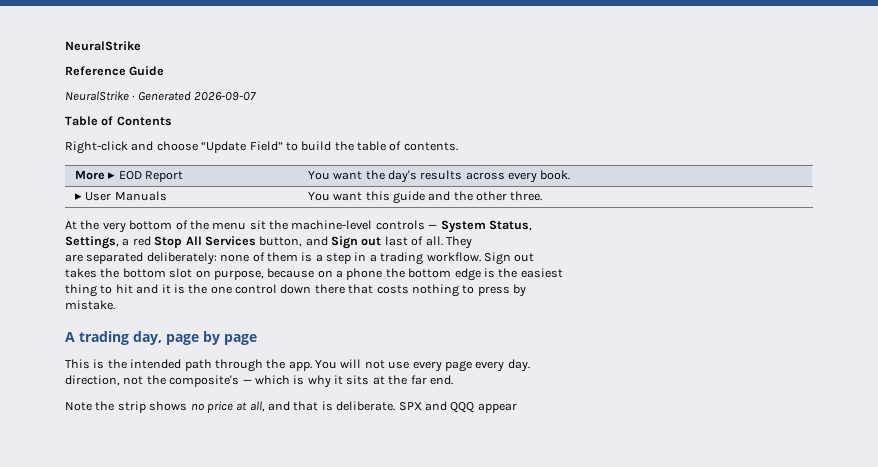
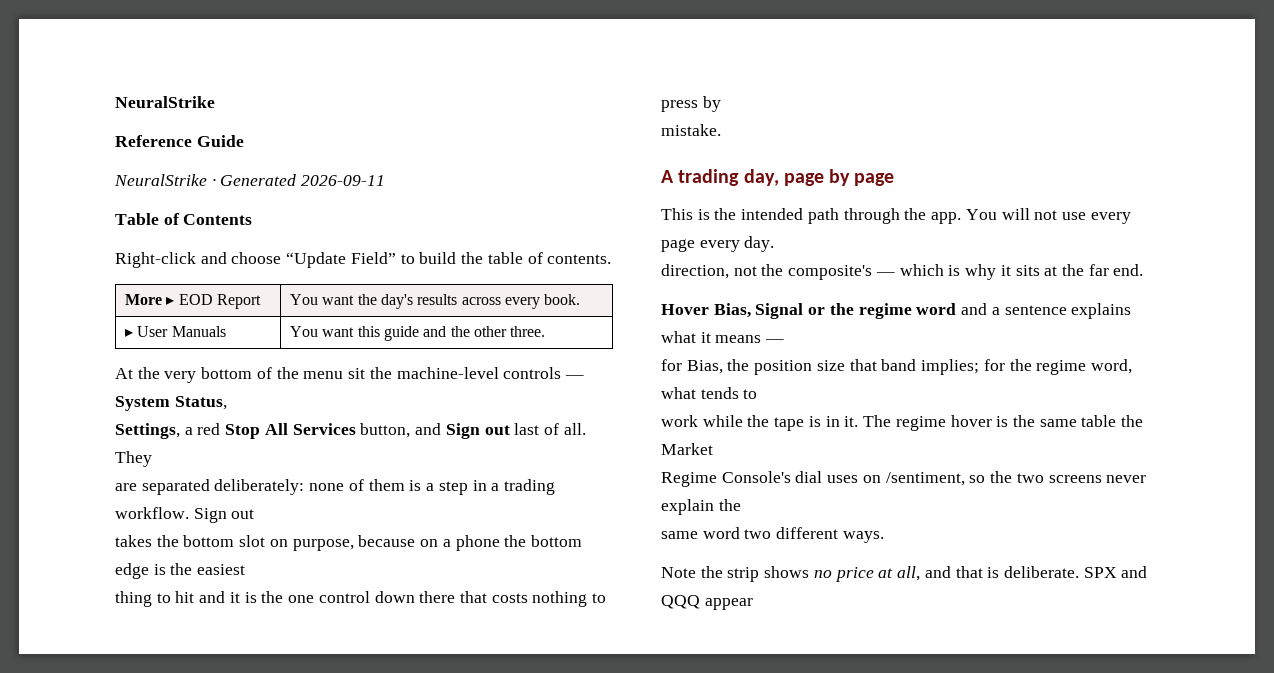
- NeuralStrike · Generated 2026-09-07
+ NeuralStrike · Generated 2026-09-11
+ Hover Bias, Signal or the regime word and a sentence explains what it means —
+ for Bias, the position size that band implies; for the regime word, what tends to
+ work while the tape is in it. The regime hover is the same table the Market
+ Regime Console's dial uses on /sentiment, so the two screens never explain the
+ same word two different ways.

